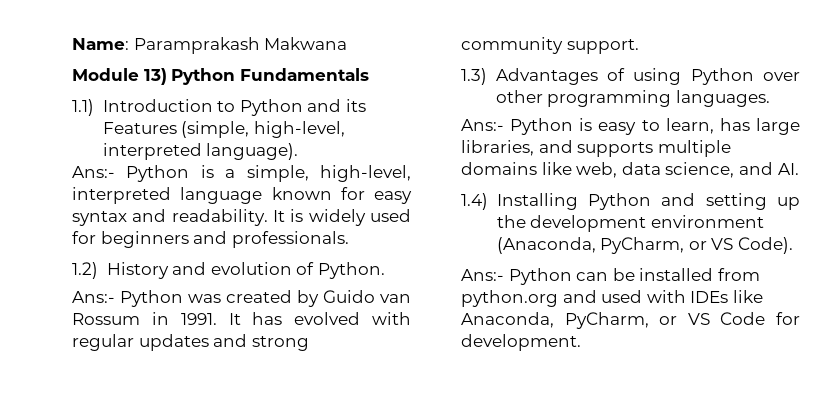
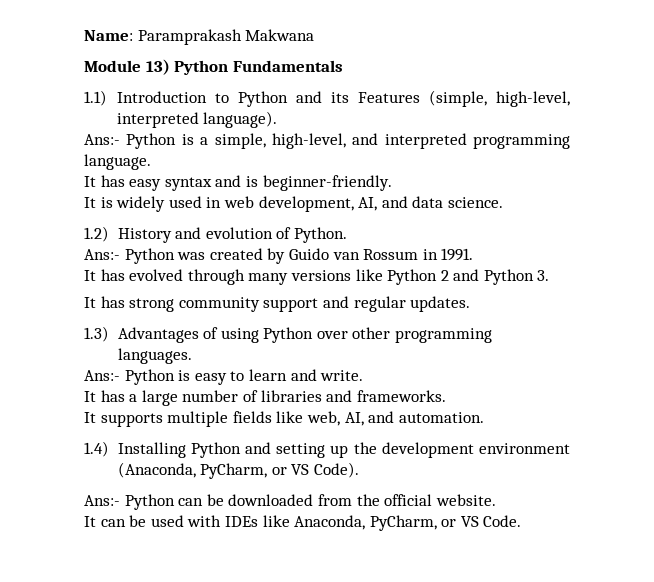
- Ans:- Python is a simple, high-level, interpreted language known for easy syntax and readability. It is widely used for beginners and professionals.
+ Ans:- Python is a simple, high-level, and interpreted programming language.
+ It has easy syntax and is beginner-friendly.
+ It is widely used in web development, AI, and data science.
- Ans:- Python was created by Guido van Rossum in 1991. It has evolved with regular updates and strong community support.
+ Ans:- Python was created by Guido van Rossum in 1991.
+ It has evolved through many versions like Python 2 and Python 3.
+ It has strong community support and regular updates.
- Ans:- Python is easy to learn, has large libraries, and supports multiple domains like web, data science, and AI.
+ Ans:- Python is easy to learn and write.
+ It has a large number of libraries and frameworks.
+ It supports multiple fields like web, AI, and automation.
- Ans:- Python can be installed from python.org and used with IDEs like Anaconda, PyCharm, or VS Code for development.
+ Ans:- Python can be downloaded from the official website.
+ It can be used with IDEs like Anaconda, PyCharm, or VS Code.

